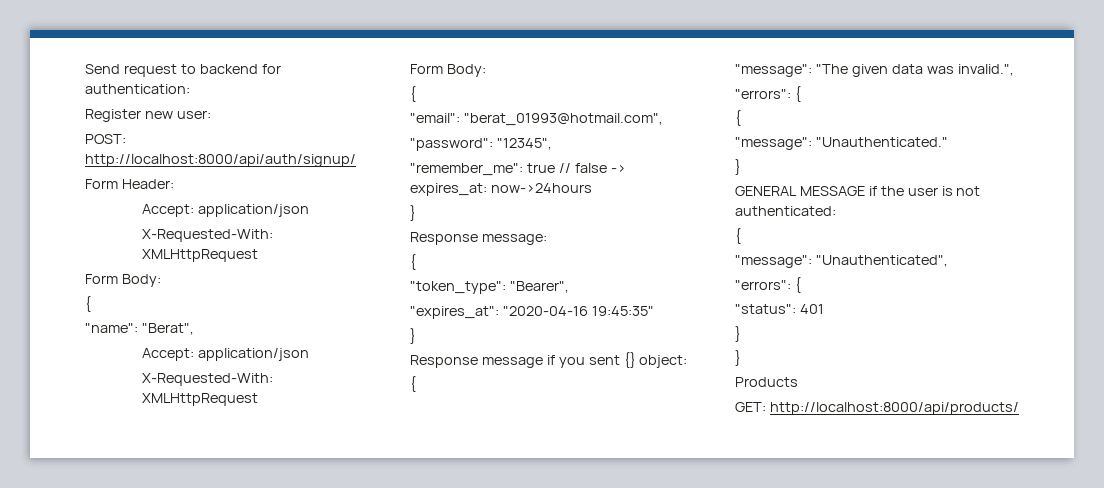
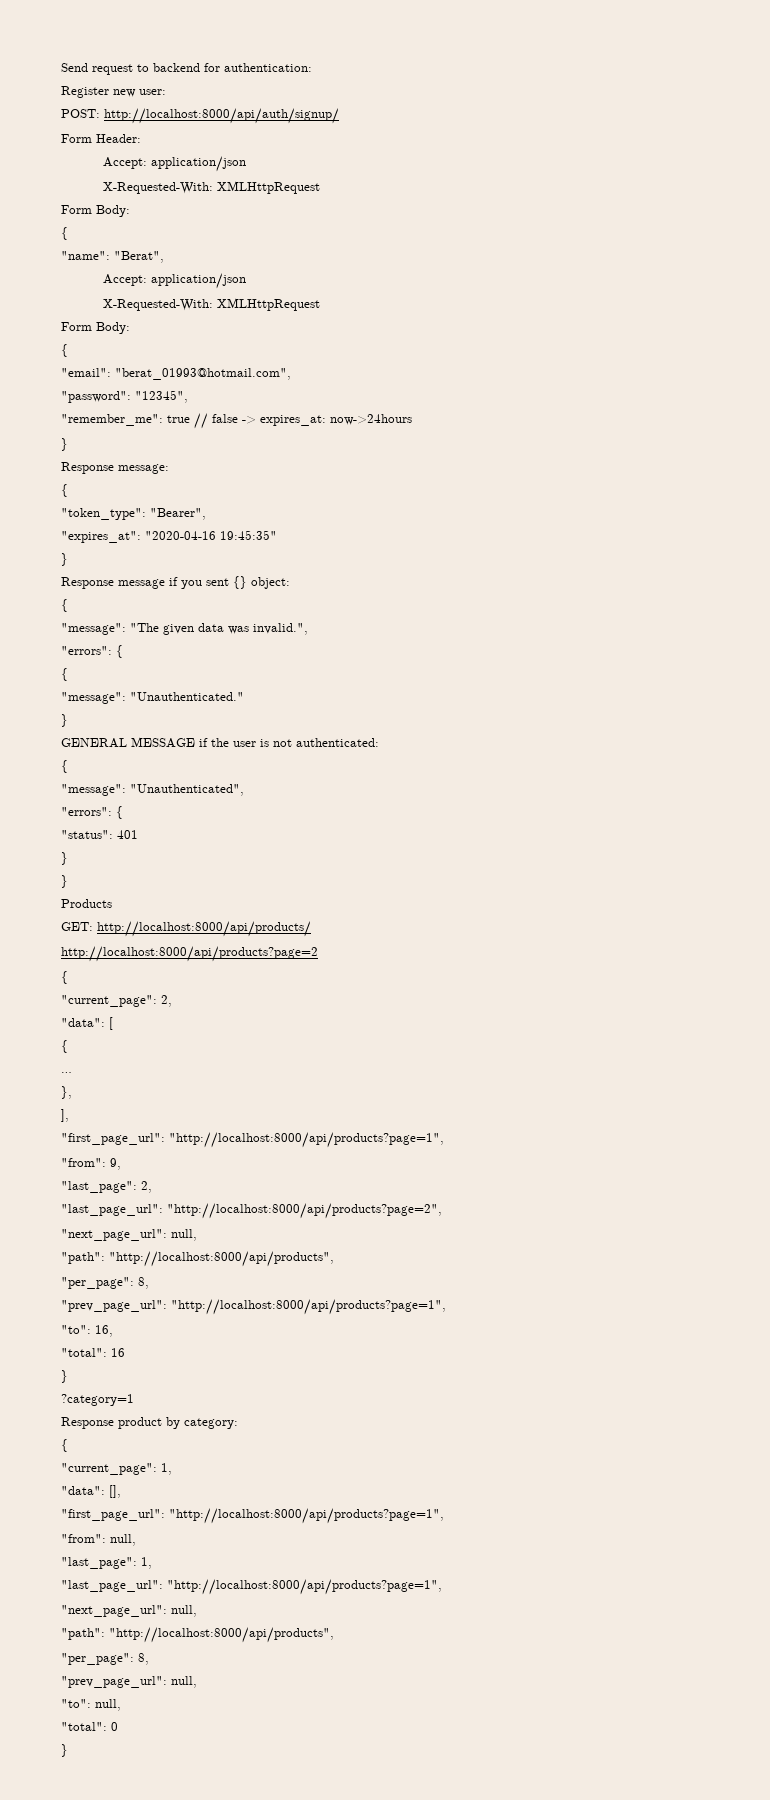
+ http://localhost:8000/api/products?page=2
+ {
+ "current_page": 2,
+ "data": [
+ {
+ …
+ },
+ ],
+ "first_page_url": "http://localhost:8000/api/products?page=1",
+ "from": 9,
+ "last_page": 2,
+ "last_page_url": "http://localhost:8000/api/products?page=2",
+ "next_page_url": null,
+ "path": "http://localhost:8000/api/products",
+ "per_page": 8,
+ "prev_page_url": "http://localhost:8000/api/products?page=1",
+ "to": 16,
+ "total": 16
+ }
+ ?category=1
+ Response product by category:
+ {
+ "current_page": 1,
+ "data": [],
+ "first_page_url": "http://localhost:8000/api/products?page=1",
+ "from": null,
+ "last_page": 1,
+ "last_page_url": "http://localhost:8000/api/products?page=1",
+ "next_page_url": null,
+ "path": "http://localhost:8000/api/products",
+ "per_page": 8,
+ "prev_page_url": null,
+ "to": null,
+ "total": 0
+ }

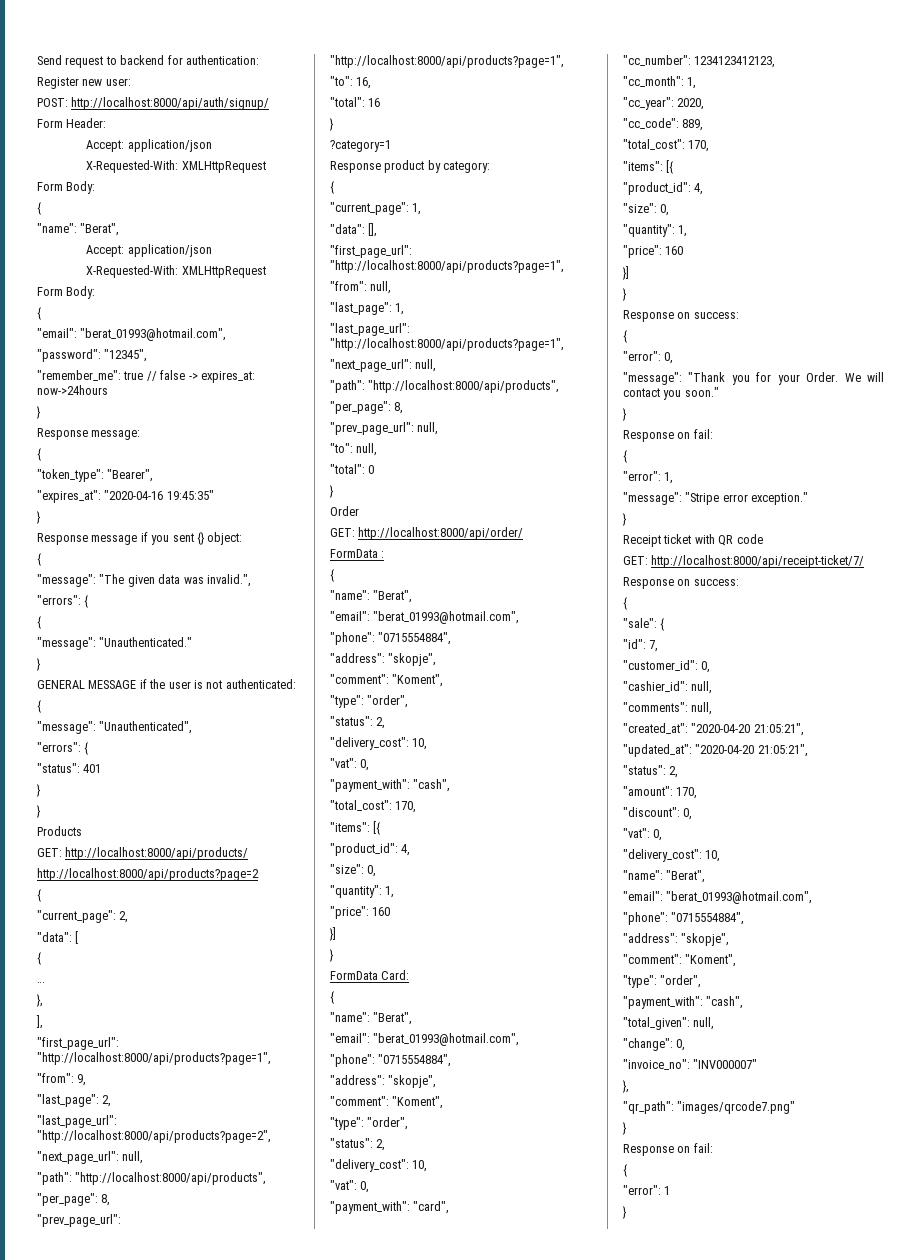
+ Order
+ GET: http://localhost:8000/api/order/
+ FormData :
+ {
+ "name": "Berat",
+ "email": "berat_01993@hotmail.com",
+ "phone": "0715554884",
+ "address": "skopje",
+ "comment": "Koment",
+ "type": "order",
+ "status": 2,
+ "delivery_cost": 10,
+ "vat": 0,
+ "payment_with": "cash",
+ "total_cost": 170,
+ "items": [{
+ "product_id": 4,
+ "size": 0,
+ "quantity": 1,
+ "price": 160
+ }]
+ }
+ FormData Card:
+ {
+ "name": "Berat",
+ "email": "berat_01993@hotmail.com",
+ "phone": "0715554884",
+ "address": "skopje",
+ "comment": "Koment",
+ "type": "order",
+ "status": 2,
+ "delivery_cost": 10,
+ "vat": 0,
+ "payment_with": "card",
+ "cc_number": 1234123412123,
+ "cc_month": 1,
+ "cc_year": 2020,
+ "cc_code": 889,
+ "total_cost": 170,
+ "items": [{
+ "product_id": 4,
+ "size": 0,
+ "quantity": 1,
+ "price": 160
+ }]
+ }
+ Response on success:
+ {
+ "error": 0,
+ "message": "Thank you for your Order. We will contact you soon."
+ }
+ Response on fail:
+ {
+ "error": 1,
+ "message": "Stripe error exception."
+ }
+ Receipt ticket with QR code
+ GET: http://localhost:8000/api/receipt-ticket/7/
+ Response on success:
+ {
+ "sale": {
+ "id": 7,
+ "customer_id": 0,
+ "cashier_id": null,
+ "comments": null,
+ "created_at": "2020-04-20 21:05:21",
+ "updated_at": "2020-04-20 21:05:21",
+ "status": 2,
+ "amount": 170,
+ "discount": 0,
+ "vat": 0,
+ "delivery_cost": 10,
+ "name": "Berat",
+ "email": "berat_01993@hotmail.com",
+ "phone": "0715554884",
+ "address": "skopje",
+ "comment": "Koment",
+ "type": "order",
+ "payment_with": "cash",
+ "total_given": null,
+ "change": 0,
+ "invoice_no": "INV000007"
+ },
+ "qr_path": "images/qrcode7.png"
+ }
+ Response on fail:
+ {
+ "error": 1
+ }

